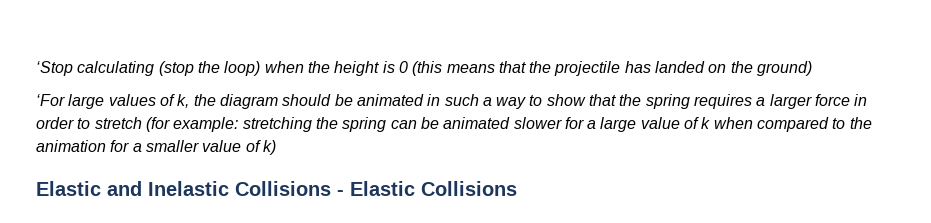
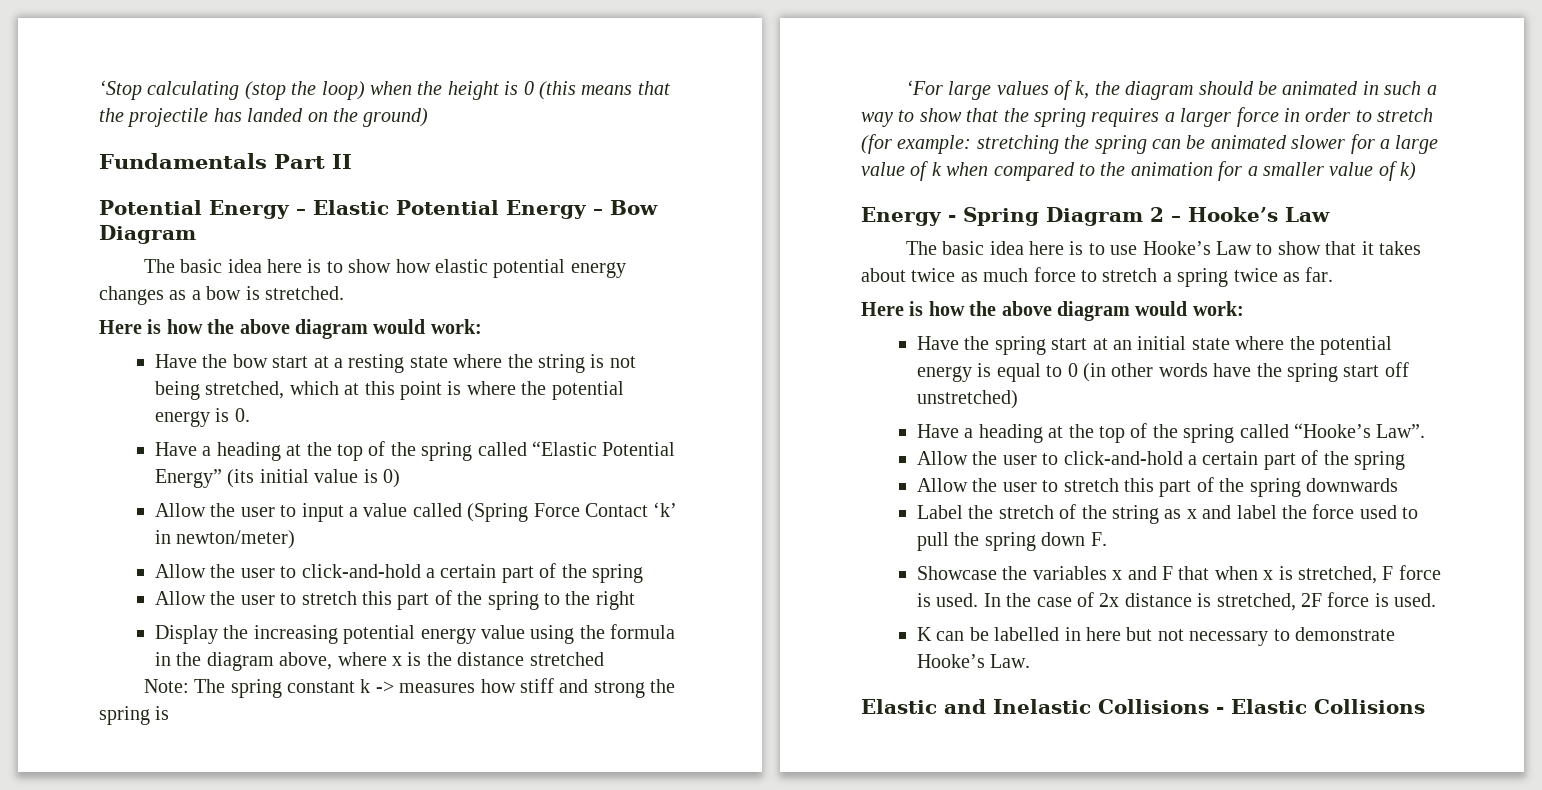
+ Fundamentals Part II
+ Potential Energy – Elastic Potential Energy – Bow Diagram
+ The basic idea here is to show how elastic potential energy changes as a bow is stretched.
+ Here is how the above diagram would work:
+ Have the bow start at a resting state where the string is not being stretched, which at this point is where the potential energy is 0.
+ Have a heading at the top of the spring called “Elastic Potential Energy” (its initial value is 0)
+ Allow the user to input a value called (Spring Force Contact ‘k’ in newton/meter)
+ Allow the user to click-and-hold a certain part of the spring
+ Allow the user to stretch this part of the spring to the right
+ Display the increasing potential energy value using the formula in the diagram above, where x is the distance stretched
+ Note: The spring constant k -> measures how stiff and strong the spring is
+ Energy - Spring Diagram 2 – Hooke’s Law
+ The basic idea here is to use Hooke’s Law to show that it takes about twice as much force to stretch a spring twice as far.
+ Here is how the above diagram would work:
+ Have the spring start at an initial state where the potential energy is equal to 0 (in other words have the spring start off unstretched)
+ Have a heading at the top of the spring called “Hooke’s Law”.
+ Allow the user to click-and-hold a certain part of the spring
+ Allow the user to stretch this part of the spring downwards
+ Label the stretch of the string as x and label the force used to pull the spring down F.
+ Showcase the variables x and F that when x is stretched, F force is used. In the case of 2x distance is stretched, 2F force is used.
+ K can be labelled in here but not necessary to demonstrate Hooke’s Law.

